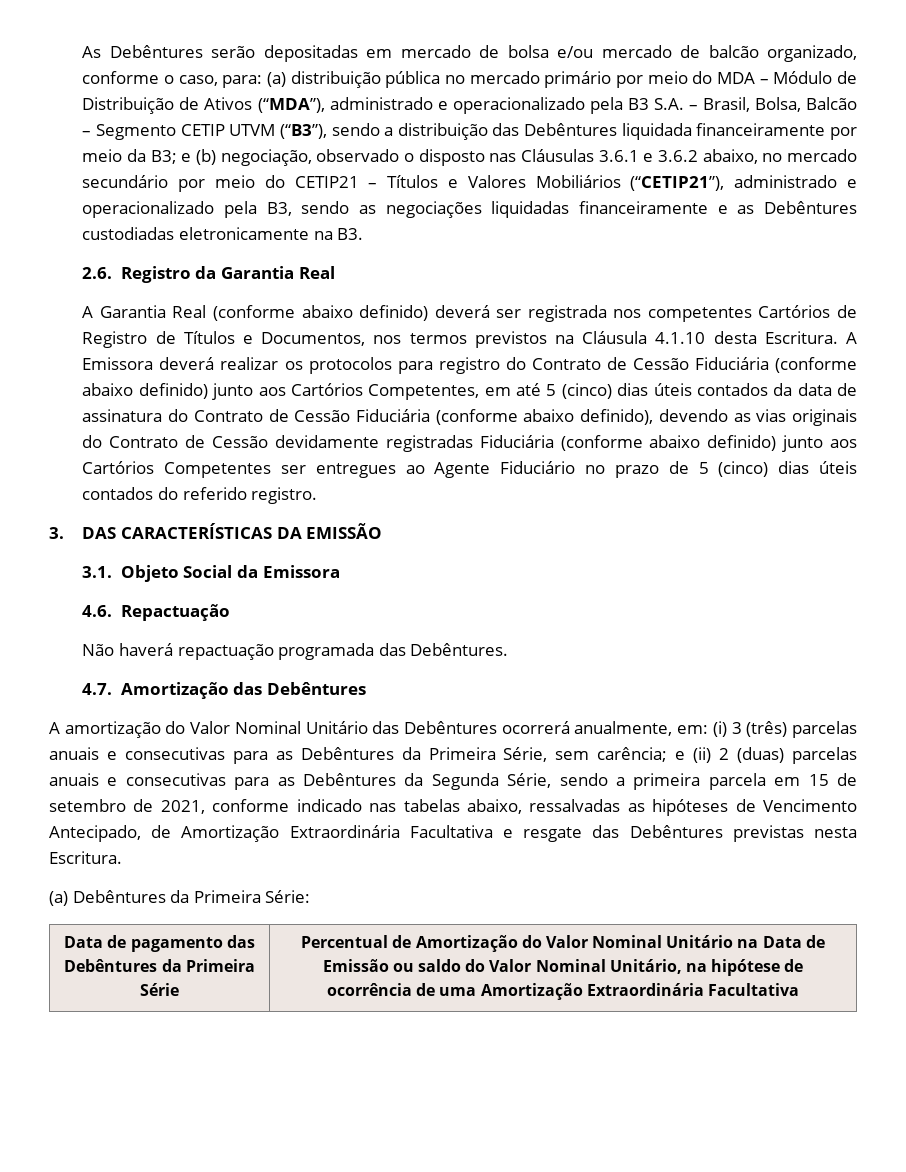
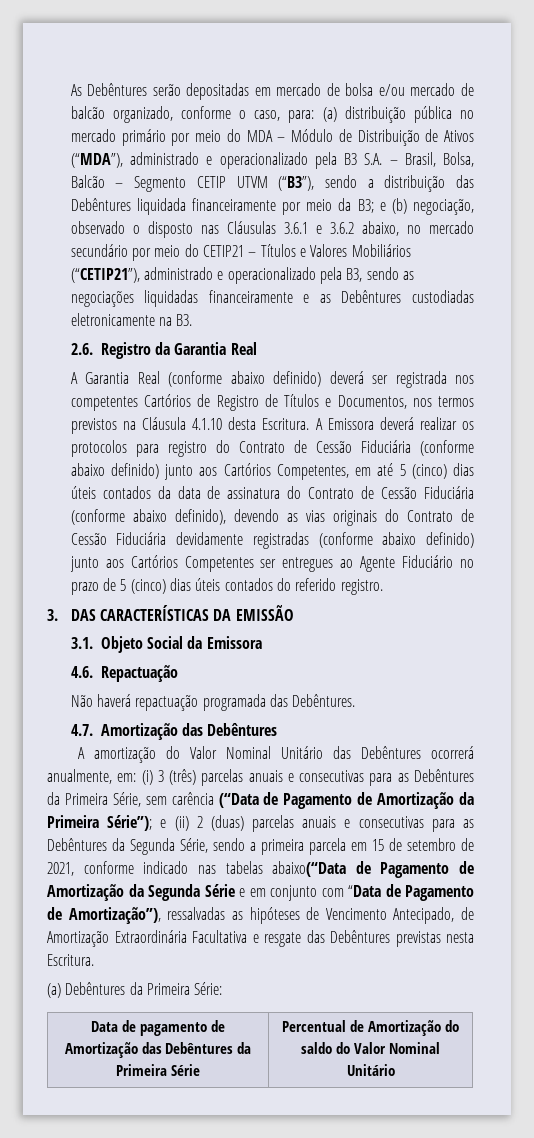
- A Emissora deverá realizar os protocolos para registro do Contrato de Cessão Fiduciária (conforme abaixo definido) junto aos Cartórios Competentes, em até 5 (cinco) dias úteis contados da data de assinatura do Contrato de Cessão Fiduciária (conforme abaixo definido), devendo as vias originais do Contrato de Cessão devidamente registradas Fiduciária (conforme abaixo definido) junto aos Cartórios Competentes ser entregues ao Agente Fiduciário no prazo de 5 (cinco) dias úteis contados do referido registro.
+ A Emissora deverá realizar os protocolos para registro do Contrato de Cessão Fiduciária (conforme abaixo definido) junto aos Cartórios Competentes, em até 5 (cinco) dias úteis contados da data de assinatura do Contrato de Cessão Fiduciária (conforme abaixo definido), devendo as vias originais do Contrato de Cessão Fiduciária devidamente registradas (conforme abaixo definido) junto aos Cartórios Competentes ser entregues ao Agente Fiduciário no prazo de 5 (cinco) dias úteis contados do referido registro.
- (i) 3 (três) parcelas anuais e consecutivas para as Debêntures da Primeira Série, sem carência;
+ (i) 3 (três) parcelas anuais e consecutivas para as Debêntures da Primeira Série, sem carência (“Data de Pagamento de Amortização da Primeira Série”);
- e (ii) 2 (duas) parcelas anuais e consecutivas para as Debêntures da Segunda Série, sendo a primeira parcela em 15 de setembro de 2021, conforme indicado nas tabelas abaixo, ressalvadas as hipóteses de Vencimento Antecipado, de Amortização Extraordinária Facultativa e resgate das Debêntures previstas nesta Escritura.
+ e (ii) 2 (duas) parcelas anuais e consecutivas para as Debêntures da Segunda Série, sendo a primeira parcela em 15 de setembro de 2021, conforme indicado nas tabelas abaixo(“Data de Pagamento de Amortização da Segunda Série e em conjunto com “Data de Pagamento de Amortização”), ressalvadas as hipóteses de Vencimento Antecipado, de Amortização Extraordinária Facultativa e resgate das Debêntures previstas nesta Escritura.
- Data de pagamento das Debêntures da Primeira Série | Percentual de Amortização do Valor Nominal Unitário na Data de Emissão ou saldo do Valor Nominal Unitário, na hipótese de ocorrência de uma Amortização Extraordinária Facultativa
+ Data de pagamento de Amortização das Debêntures da Primeira Série | Percentual de Amortização do saldo do Valor Nominal Unitário

